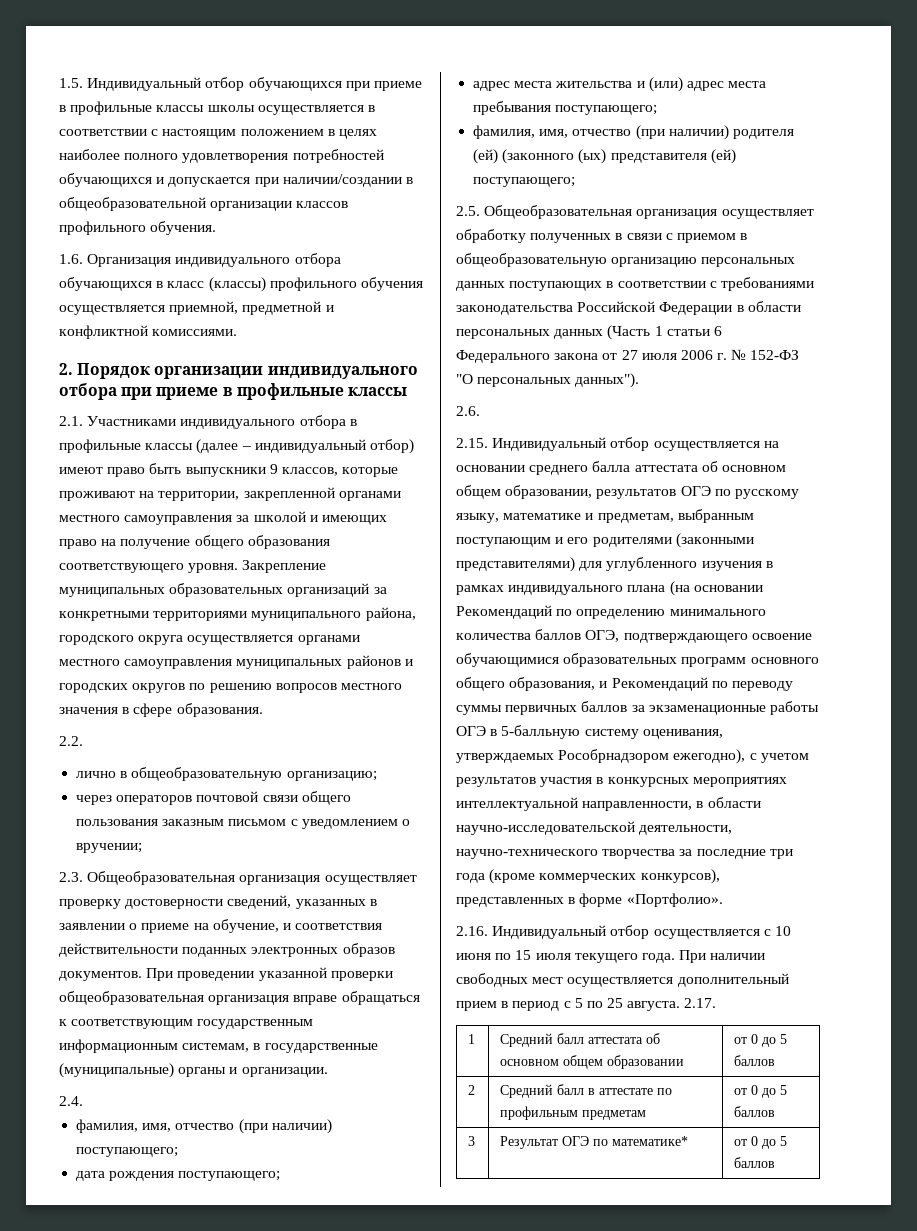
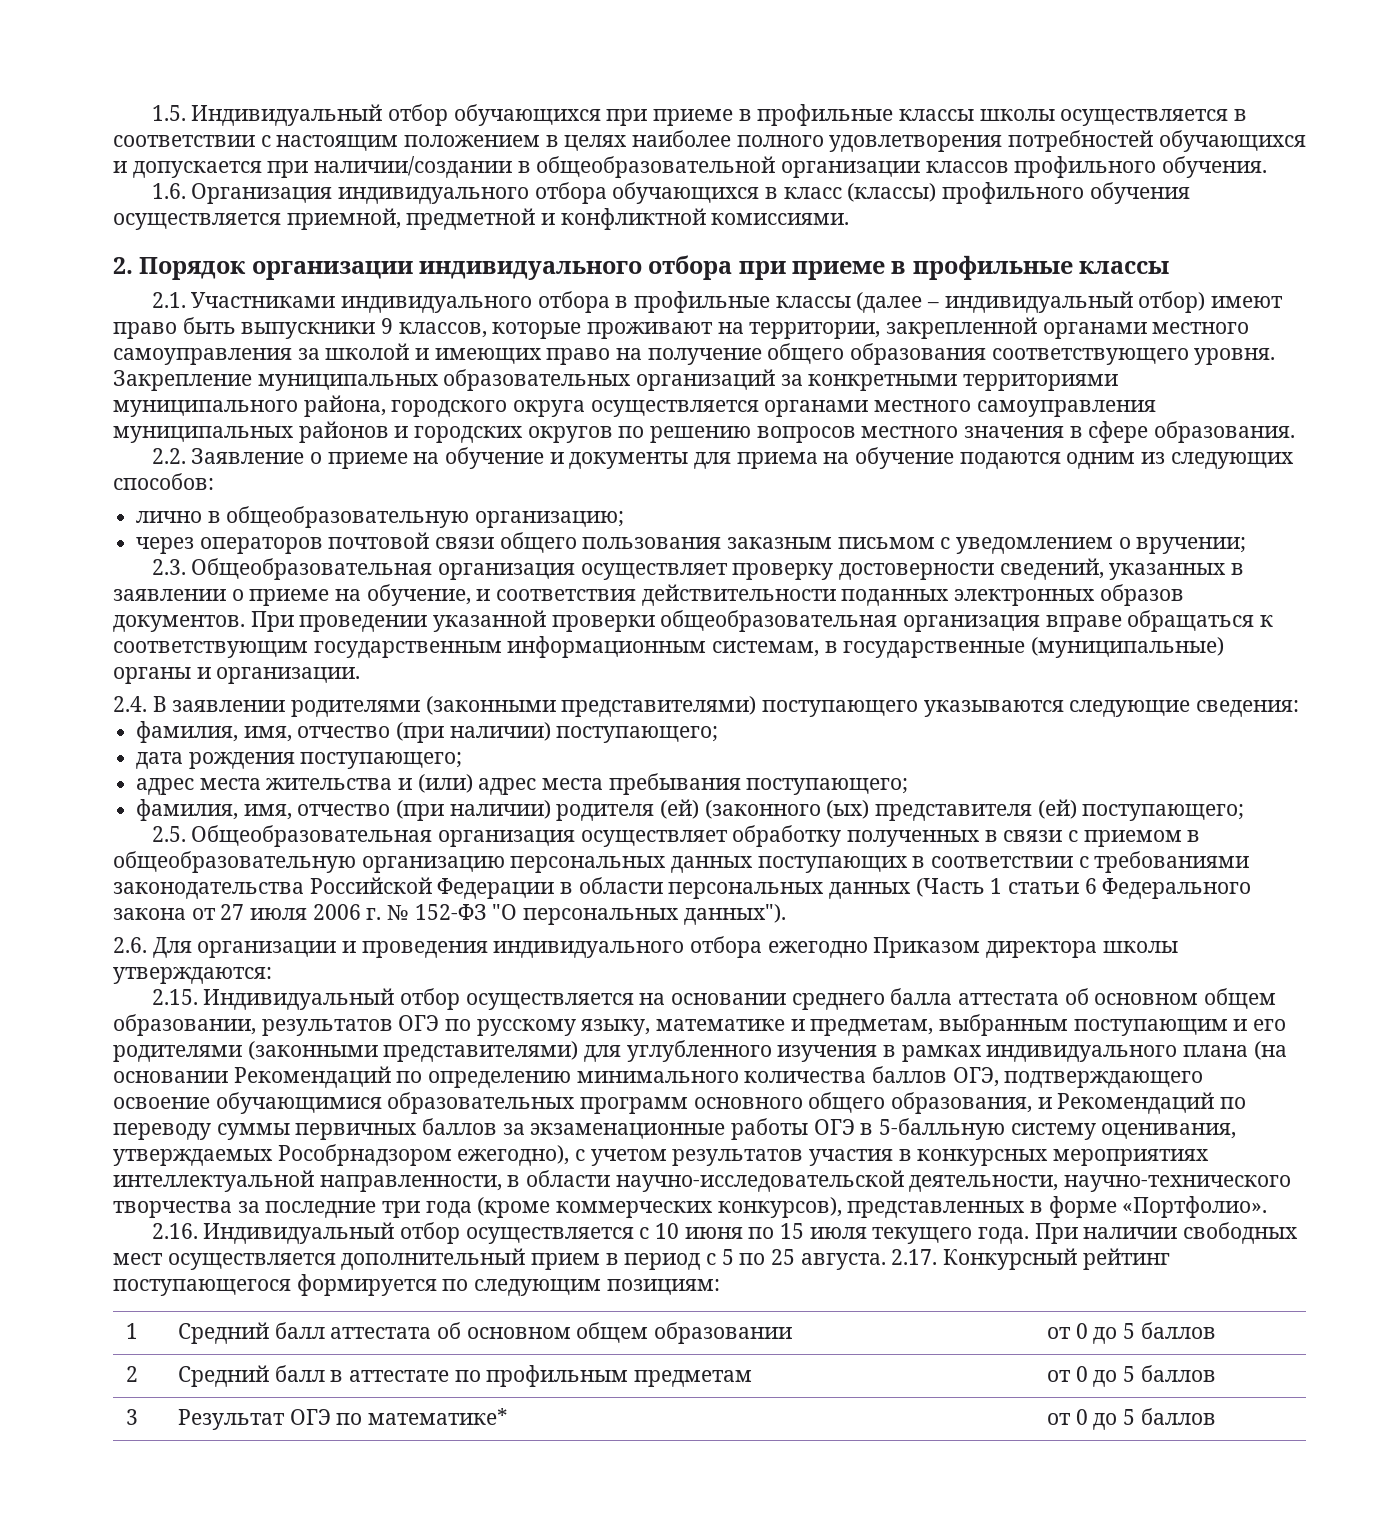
- 2.2.
+ 2.2. Заявление о приеме на обучение и документы для приема на обучение подаются одним из следующих способов:
- 2.4.
+ 2.4. В заявлении родителями (законными представителями) поступающего указываются следующие сведения:
- 2.6.
+ 2.6. Для организации и проведения индивидуального отбора ежегодно Приказом директора школы утверждаются:
- 2.17.
+ 2.17. Конкурсный рейтинг поступающегося формируется по следующим позициям:

